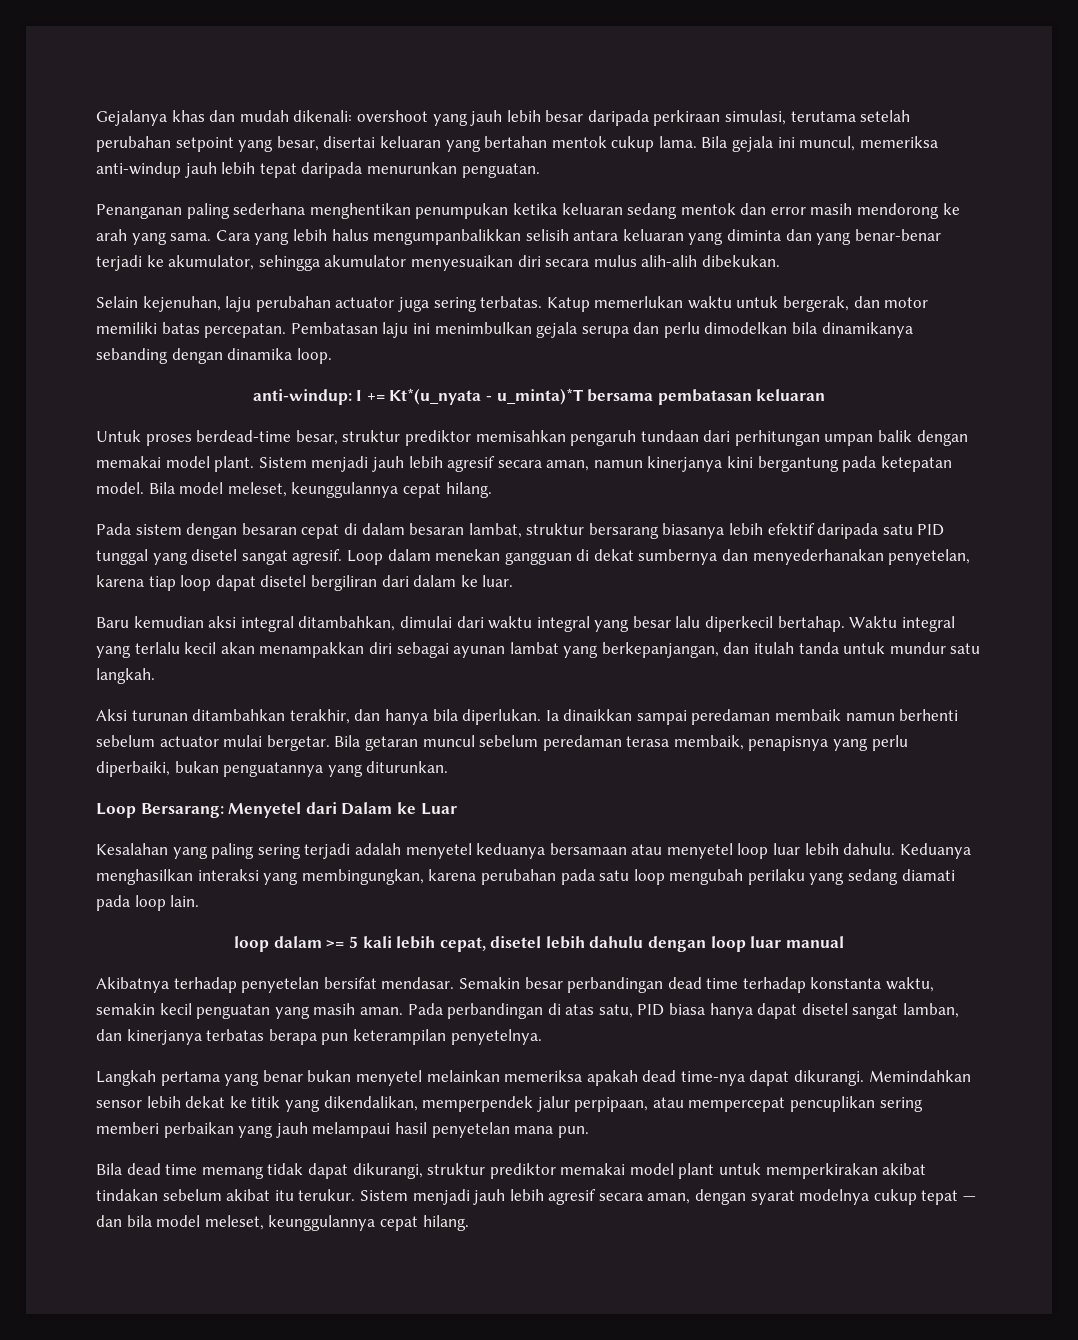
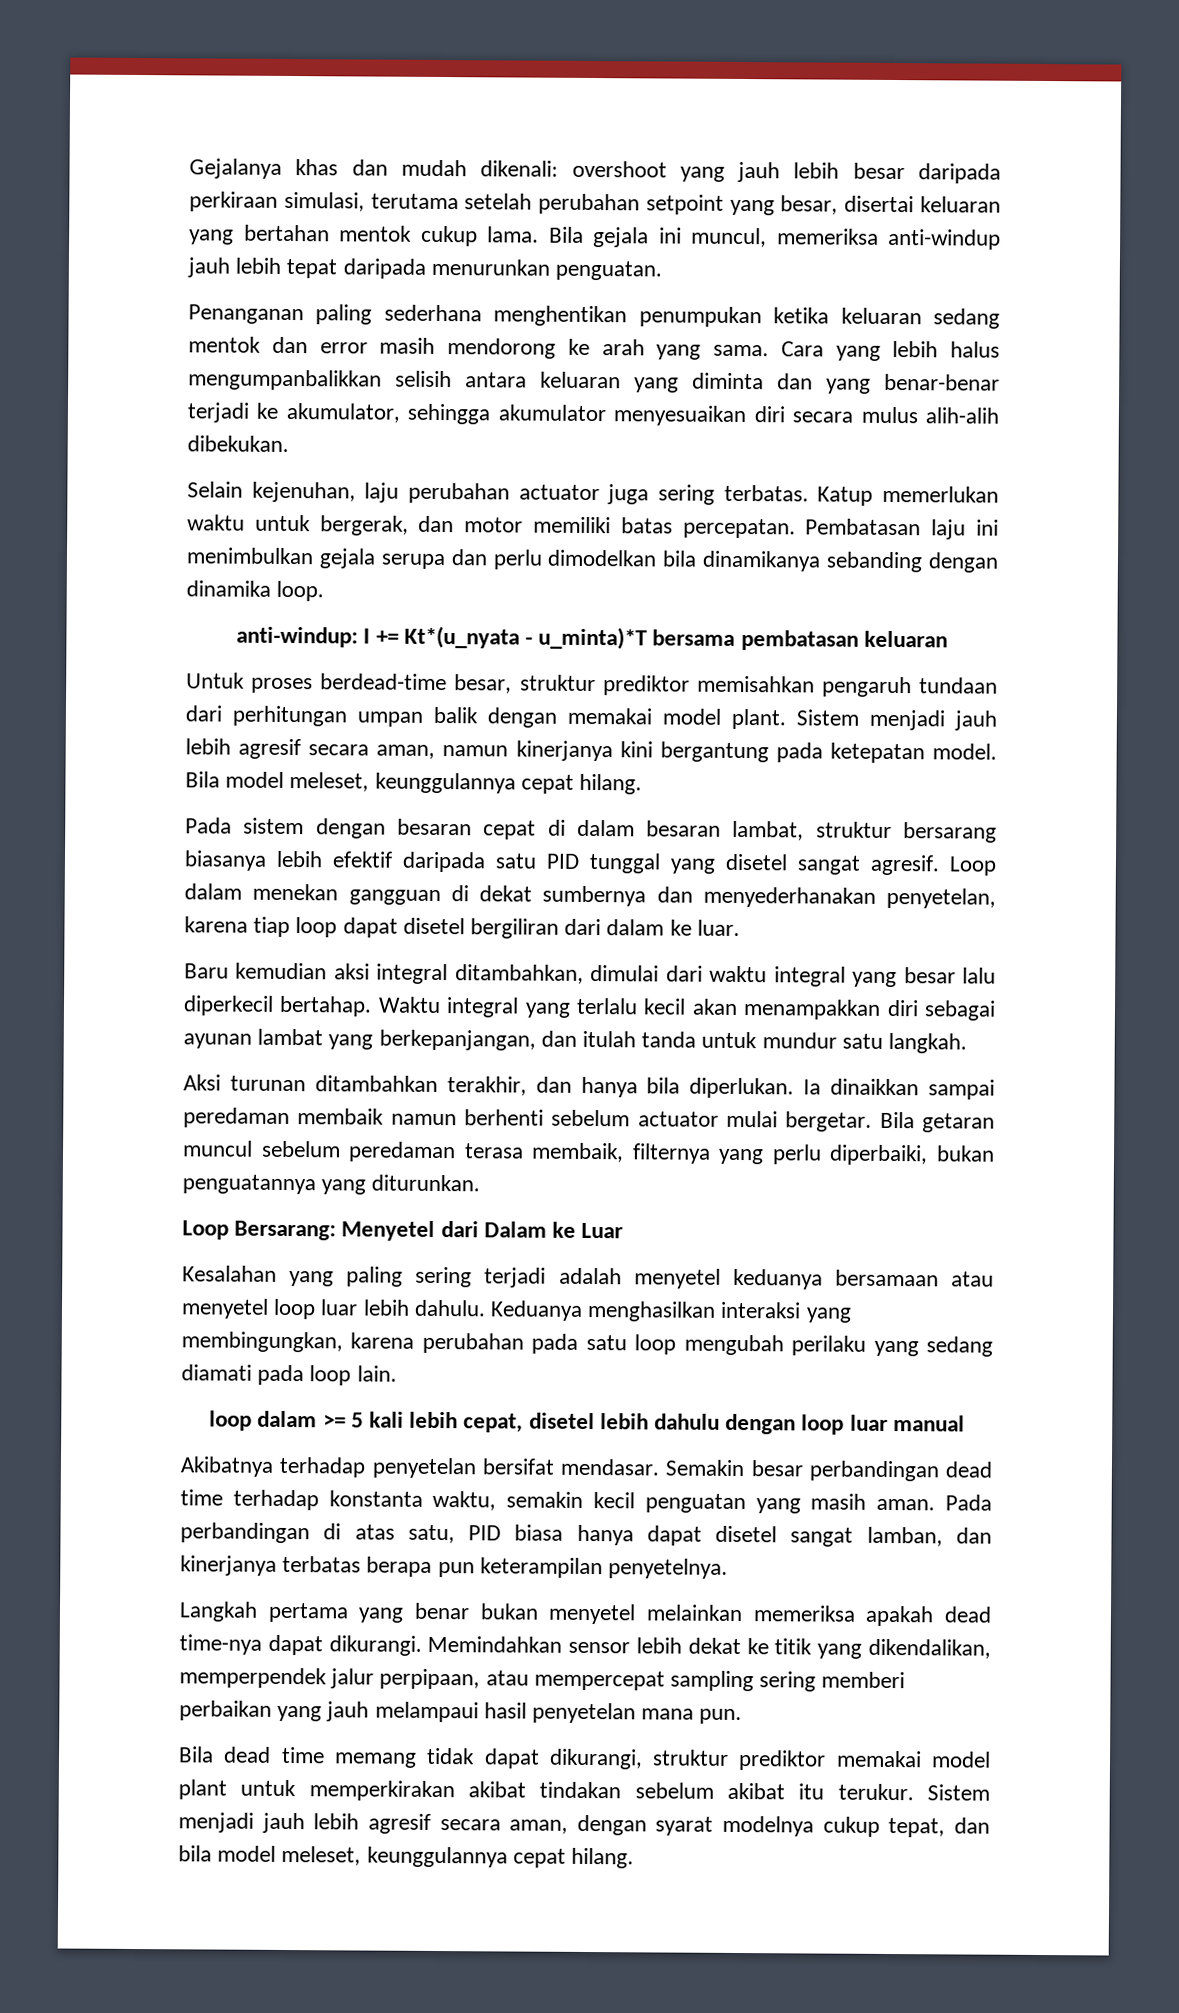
- Bila getaran muncul sebelum peredaman terasa membaik, penapisnya yang perlu diperbaiki, bukan penguatannya yang diturunkan.
+ Bila getaran muncul sebelum peredaman terasa membaik, filternya yang perlu diperbaiki, bukan penguatannya yang diturunkan.
- Memindahkan sensor lebih dekat ke titik yang dikendalikan, memperpendek jalur perpipaan, atau mempercepat pencuplikan sering memberi perbaikan yang jauh melampaui hasil penyetelan mana pun.
+ Memindahkan sensor lebih dekat ke titik yang dikendalikan, memperpendek jalur perpipaan, atau mempercepat sampling sering memberi perbaikan yang jauh melampaui hasil penyetelan mana pun.
- Sistem menjadi jauh lebih agresif secara aman, dengan syarat modelnya cukup tepat — dan bila model meleset, keunggulannya cepat hilang.
+ Sistem menjadi jauh lebih agresif secara aman, dengan syarat modelnya cukup tepat, dan bila model meleset, keunggulannya cepat hilang.

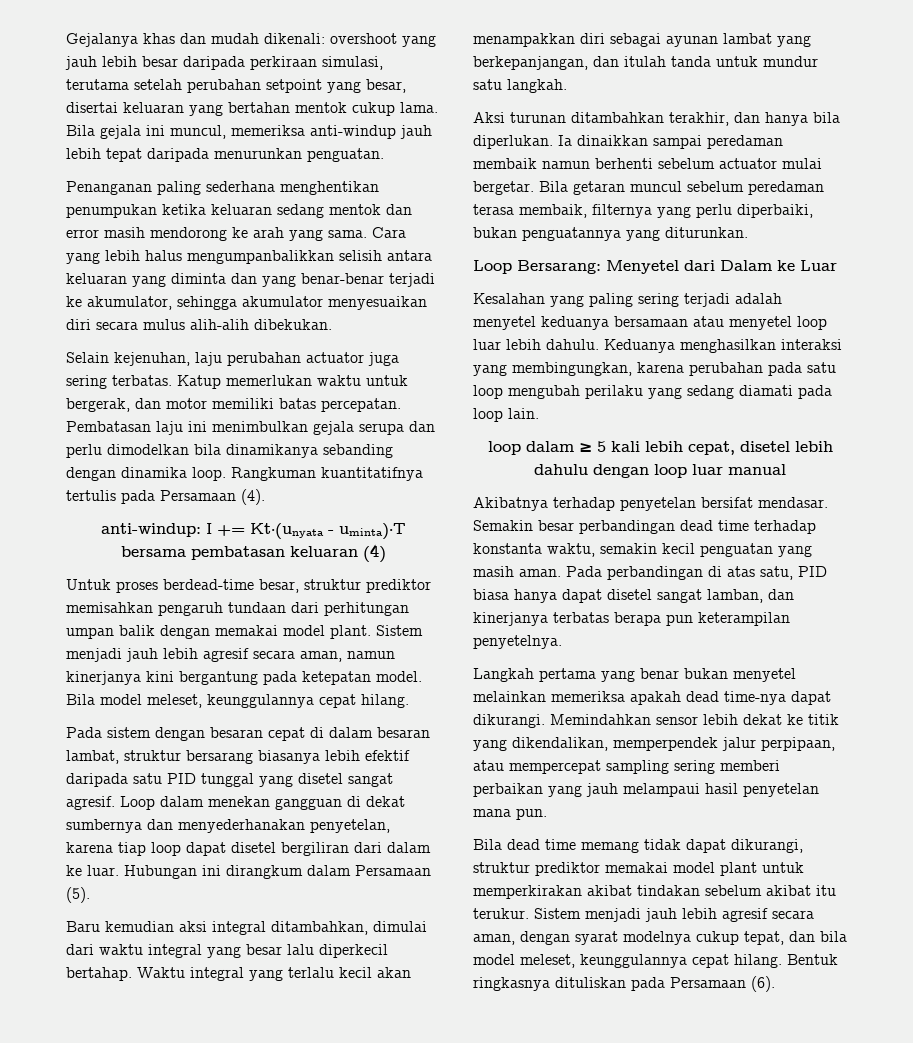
+ Rangkuman kuantitatifnya tertulis pada Persamaan (4).
- anti-windup: I += Kt*(u_nyata - u_minta)*T bersama pembatasan keluaran
+ anti-windup: I += Kt·(unyata - uminta)·T bersama pembatasan keluaran (4)
+ Hubungan ini dirangkum dalam Persamaan (5).
- loop dalam >= 5 kali lebih cepat, disetel lebih dahulu dengan loop luar manual
+ loop dalam ≥ 5 kali lebih cepat, disetel lebih dahulu dengan loop luar manual
+ Bentuk ringkasnya dituliskan pada Persamaan (6).

